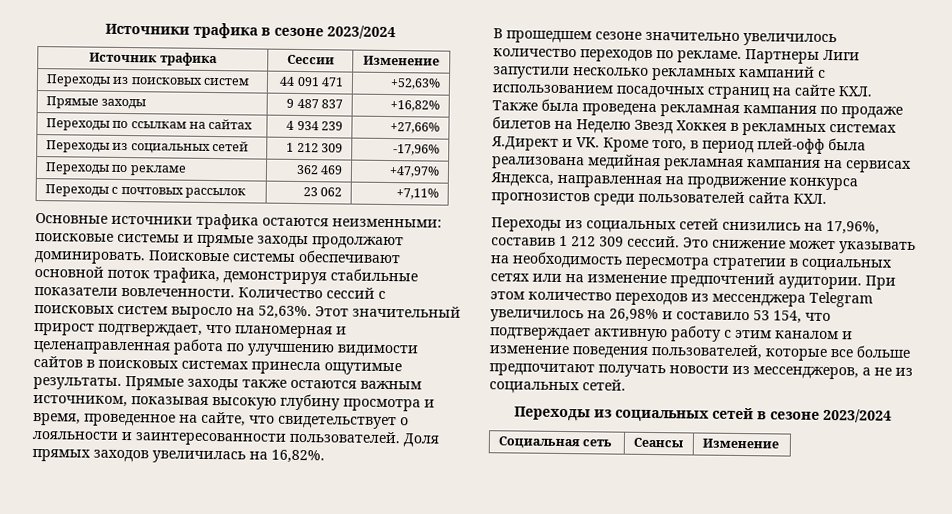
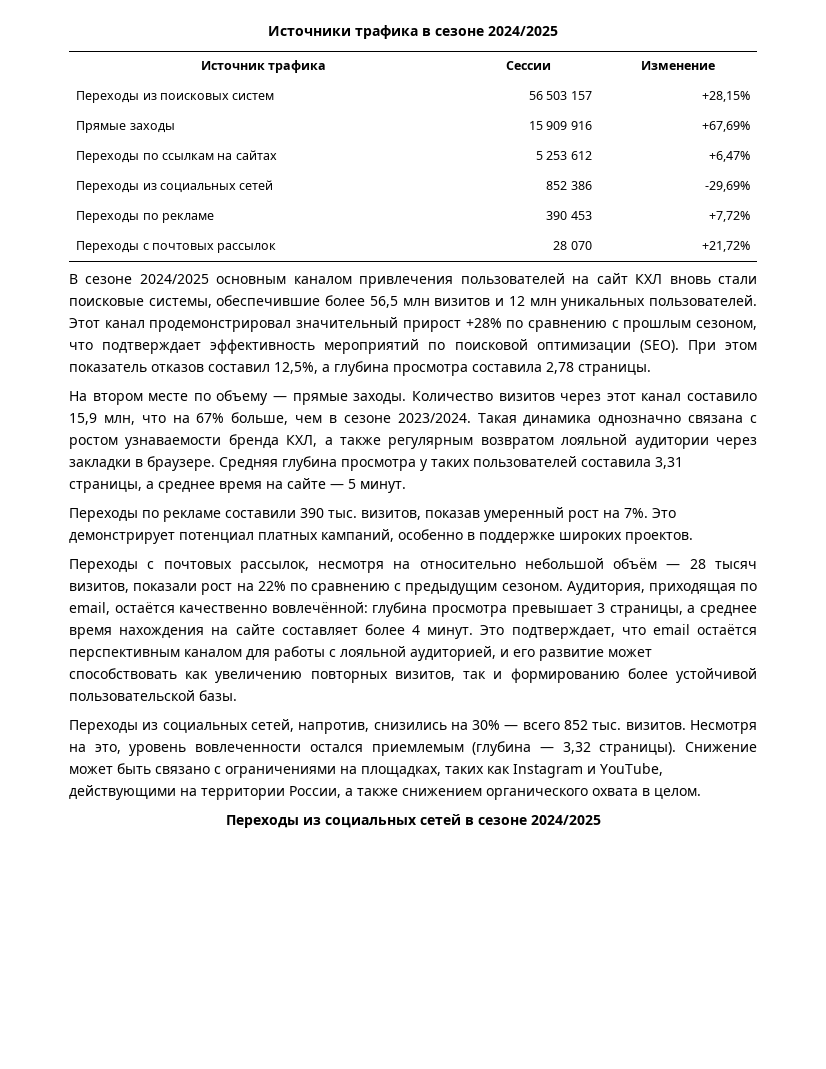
- Источники трафика в сезоне 2023/2024
+ Источники трафика в сезоне 2024/2025
- Переходы из поисковых систем | 44 091 471 | +52,63%
- Прямые заходы | 9 487 837 | +16,82%
+ Переходы из поисковых систем | 56 503 157 | +28,15%
+ Прямые заходы | 15 909 916 | +67,69%
- Переходы по ссылкам на сайтах | 4 934 239 | +27,66%
+ Переходы по ссылкам на сайтах | 5 253 612 | +6,47%
- Переходы из социальных сетей | 1 212 309 | -17,96%
+ Переходы из социальных сетей | 852 386 | -29,69%
- Переходы по рекламе | 362 469 | +47,97%
+ Переходы по рекламе | 390 453 | +7,72%
- Переходы с почтовых рассылок | 23 062 | +7,11%
- Основные источники трафика остаются неизменными: поисковые системы и прямые заходы продолжают доминировать. Поисковые системы обеспечивают основной поток трафика, демонстрируя стабильные показатели вовлеченности. Количество сессий с поисковых систем выросло на 52,63%. Этот значительный прирост подтверждает, что планомерная и целенаправленная работа по улучшению видимости сайтов в поисковых системах принесла ощутимые результаты. Прямые заходы также остаются важным источником, показывая высокую глубину просмотра и время, проведенное на сайте, что свидетельствует о лояльности и заинтересованности пользователей. Доля прямых заходов увеличилась на 16,82%.
- В прошедшем сезоне значительно увеличилось количество переходов по рекламе. Партнеры Лиги запустили несколько рекламных кампаний с использованием посадочных страниц на сайте КХЛ. Также была проведена рекламная кампания по продаже билетов на Неделю Звезд Хоккея в рекламных системах Я.Директ и VK. Кроме того, в период плей-офф была реализована медийная рекламная кампания на сервисах Яндекса, направленная на продвижение конкурса прогнозистов среди пользователей сайта КХЛ.
- Переходы из социальных сетей снизились на 17,96%, составив 1 212 309 сессий. Это снижение может указывать на необходимость пересмотра стратегии в социальных сетях или на изменение предпочтений аудитории. При этом количество переходов из мессенджера Telegram увеличилось на 26,98% и составило 53 154, что подтверждает активную работу с этим каналом и изменение поведения пользователей, которые все больше предпочитают получать новости из мессенджеров, а не из социальных сетей.
+ Переходы с почтовых рассылок | 28 070 | +21,72%
+ В сезоне 2024/2025 основным каналом привлечения пользователей на сайт КХЛ вновь стали поисковые системы, обеспечившие более 56,5 млн визитов и 12 млн уникальных пользователей. Этот канал продемонстрировал значительный прирост +28% по сравнению с прошлым сезоном, что подтверждает эффективность мероприятий по поисковой оптимизации (SEO). При этом показатель отказов составил 12,5%, а глубина просмотра составила 2,78 страницы.
+ На втором месте по объему — прямые заходы. Количество визитов через этот канал составило 15,9 млн, что на 67% больше, чем в сезоне 2023/2024. Такая динамика однозначно связана с ростом узнаваемости бренда КХЛ, а также регулярным возвратом лояльной аудитории через закладки в браузере. Средняя глубина просмотра у таких пользователей составила 3,31 страницы, а среднее время на сайте — 5 минут.
+ Переходы по рекламе составили 390 тыс. визитов, показав умеренный рост на 7%. Это демонстрирует потенциал платных кампаний, особенно в поддержке широких проектов.
+ Переходы с почтовых рассылок, несмотря на относительно небольшой объём — 28 тысяч визитов, показали рост на 22% по сравнению с предыдущим сезоном. Аудитория, приходящая по email, остаётся качественно вовлечённой: глубина просмотра превышает 3 страницы, а среднее время нахождения на сайте составляет более 4 минут. Это подтверждает, что email остаётся перспективным каналом для работы с лояльной аудиторией, и его развитие может способствовать как увеличению повторных визитов, так и формированию более устойчивой пользовательской базы.
+ Переходы из социальных сетей, напротив, снизились на 30% — всего 852 тыс. визитов. Несмотря на это, уровень вовлеченности остался приемлемым (глубина — 3,32 страницы). Снижение может быть связано с ограничениями на площадках, таких как Instagram и YouTube, действующими на территории России, а также снижением органического охвата в целом.
- Переходы из социальных сетей в сезоне 2023/2024
- Социальная сеть | Сеансы | Изменение
+ Переходы из социальных сетей в сезоне 2024/2025

